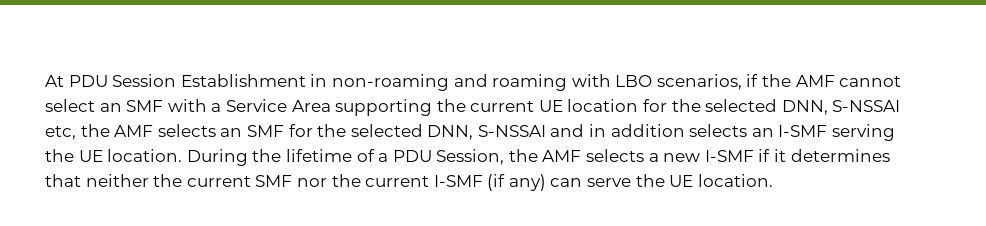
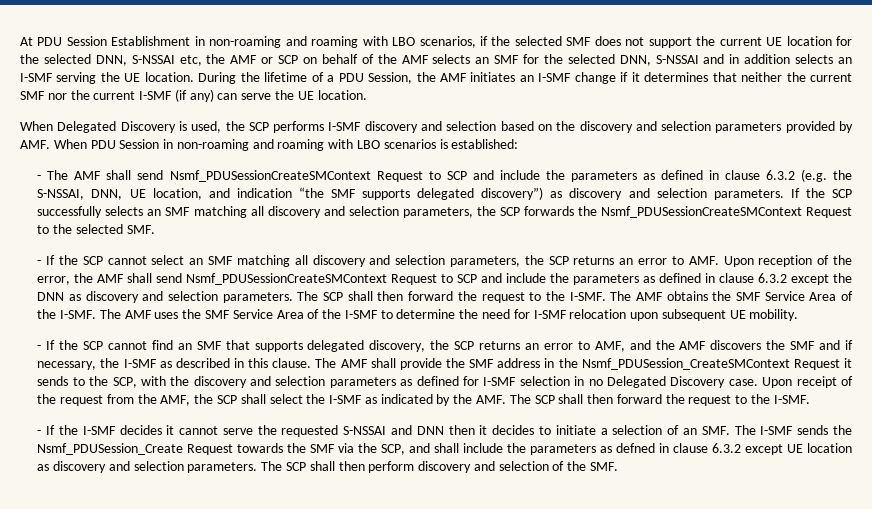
- At PDU Session Establishment in non-roaming and roaming with LBO scenarios, if the AMF cannot select an SMF with a Service Area supporting the current UE location for the selected DNN, S-NSSAI etc, the AMF selects an SMF for the selected DNN, S-NSSAI and in addition selects an I-SMF serving the UE location.
+ At PDU Session Establishment in non-roaming and roaming with LBO scenarios, if the selected SMF does not support the current UE location for the selected DNN, S-NSSAI etc, the AMF or SCP on behalf of the AMF selects an SMF for the selected DNN, S-NSSAI and in addition selects an I-SMF serving the UE location.
- During the lifetime of a PDU Session, the AMF selects a new I-SMF if it determines that neither the current SMF nor the current I-SMF (if any) can serve the UE location.
+ During the lifetime of a PDU Session, the AMF initiates an I-SMF change if it determines that neither the current SMF nor the current I-SMF (if any) can serve the UE location.
+ When Delegated Discovery is used, the SCP performs I-SMF discovery and selection based on the discovery and selection parameters provided by AMF. When PDU Session in non-roaming and roaming with LBO scenarios is established:
+ - The AMF shall send Nsmf_PDUSessionCreateSMContext Request to SCP and include the parameters as defined in clause 6.3.2 (e.g. the S-NSSAI, DNN, UE location, and indication “the SMF supports delegated discovery”) as discovery and selection parameters. If the SCP successfully selects an SMF matching all discovery and selection parameters, the SCP forwards the Nsmf_PDUSessionCreateSMContext Request to the selected SMF.
+ - If the SCP cannot select an SMF matching all discovery and selection parameters, the SCP returns an error to AMF. Upon reception of the error, the AMF shall send Nsmf_PDUSessionCreateSMContext Request to SCP and include the parameters as defined in clause 6.3.2 except the DNN as discovery and selection parameters. The SCP shall then forward the request to the I-SMF. The AMF obtains the SMF Service Area of the I-SMF. The AMF uses the SMF Service Area of the I-SMF to determine the need for I-SMF relocation upon subsequent UE mobility.
+ - If the SCP cannot find an SMF that supports delegated discovery, the SCP returns an error to AMF, and the AMF discovers the SMF and if necessary, the I-SMF as described in this clause. The AMF shall provide the SMF address in the Nsmf_PDUSession_CreateSMContext Request it sends to the SCP, with the discovery and selection parameters as defined for I-SMF selection in no Delegated Discovery case. Upon receipt of the request from the AMF, the SCP shall select the I-SMF as indicated by the AMF. The SCP shall then forward the request to the I-SMF.
+ - If the I-SMF decides it cannot serve the requested S-NSSAI and DNN then it decides to initiate a selection of an SMF. The I-SMF sends the Nsmf_PDUSession_Create Request towards the SMF via the SCP, and shall include the parameters as defned in clause 6.3.2 except UE location as discovery and selection parameters. The SCP shall then perform discovery and selection of the SMF.

